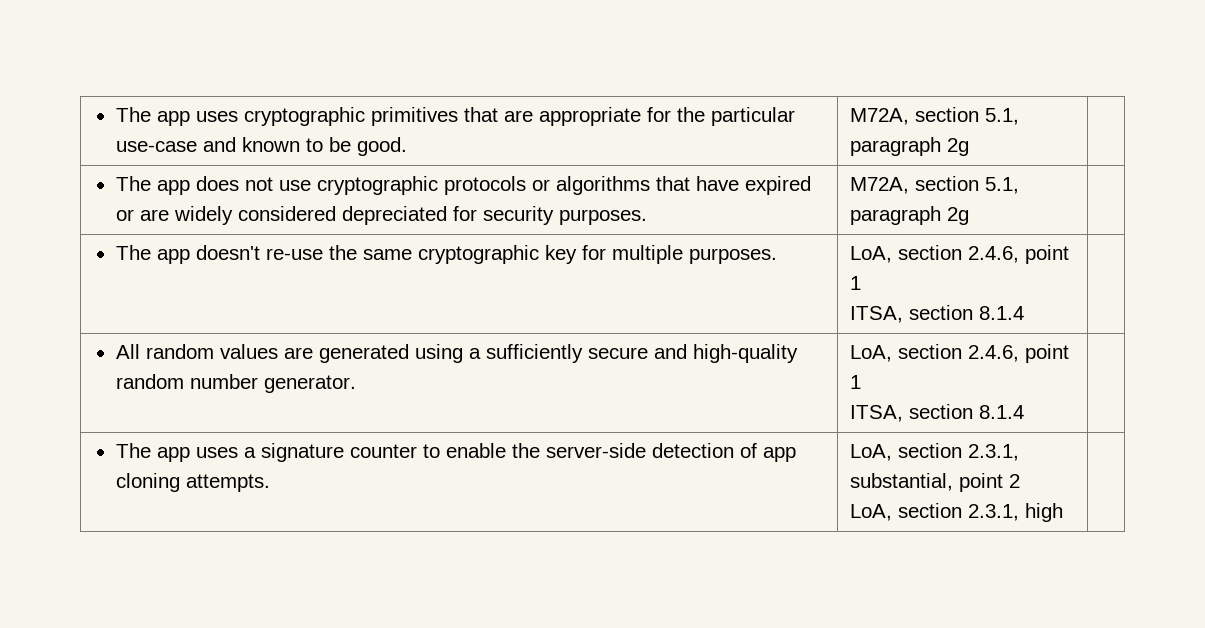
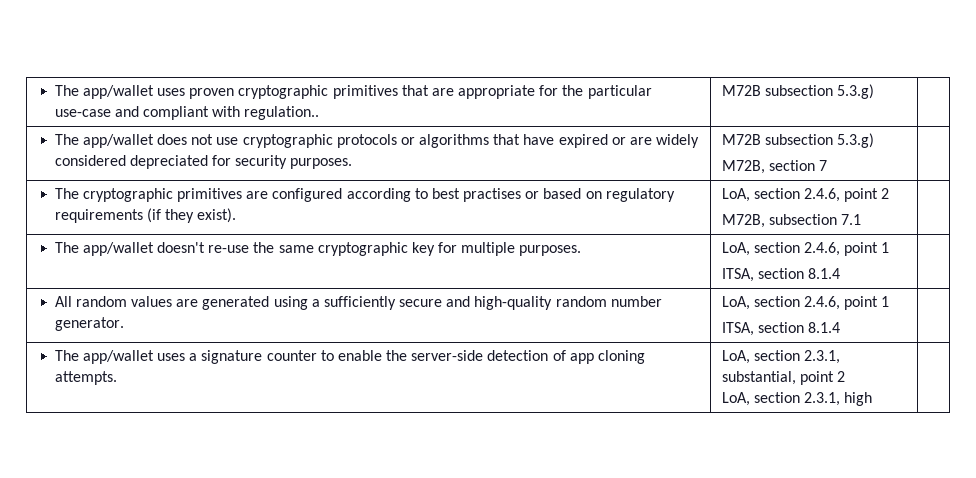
- The app uses cryptographic primitives that are appropriate for the particular use-case and known to be good. | M72A, section 5.1, paragraph 2g |
- The app does not use cryptographic protocols or algorithms that have expired or are widely considered depreciated for security purposes. | M72A, section 5.1, paragraph 2g |
- The app doesn't re-use the same cryptographic key for multiple purposes. | LoA, section 2.4.6, point 1
+ The app/wallet uses proven cryptographic primitives that are appropriate for the particular use-case and compliant with regulation.. | M72B subsection 5.3.g) |
+ The app/wallet does not use cryptographic protocols or algorithms that have expired or are widely considered depreciated for security purposes. | M72B subsection 5.3.g)
+ M72B, section 7 |
+ The cryptographic primitives are configured according to best practises or based on regulatory requirements (if they exist). | LoA, section 2.4.6, point 2
+ M72B, subsection 7.1 |
+ The app/wallet doesn't re-use the same cryptographic key for multiple purposes. | LoA, section 2.4.6, point 1
- The app uses a signature counter to enable the server-side detection of app cloning attempts. | LoA, section 2.3.1, substantial, point 2
+ The app/wallet uses a signature counter to enable the server-side detection of app cloning attempts. | LoA, section 2.3.1, substantial, point 2

